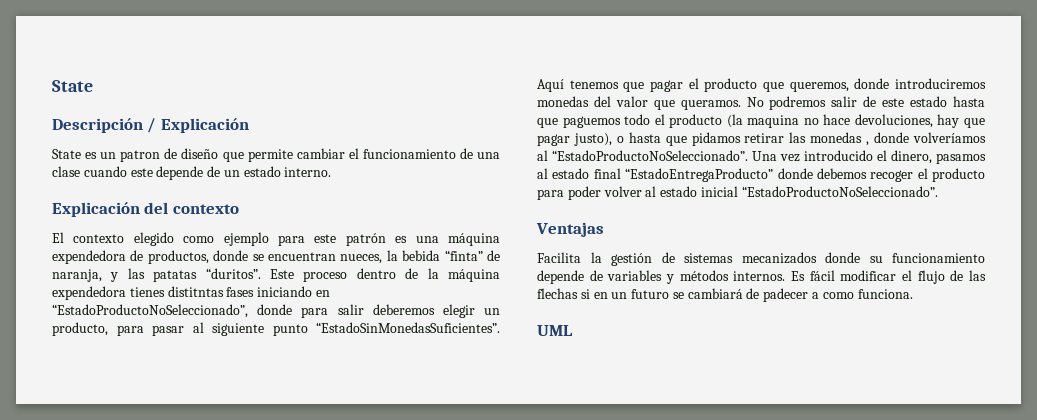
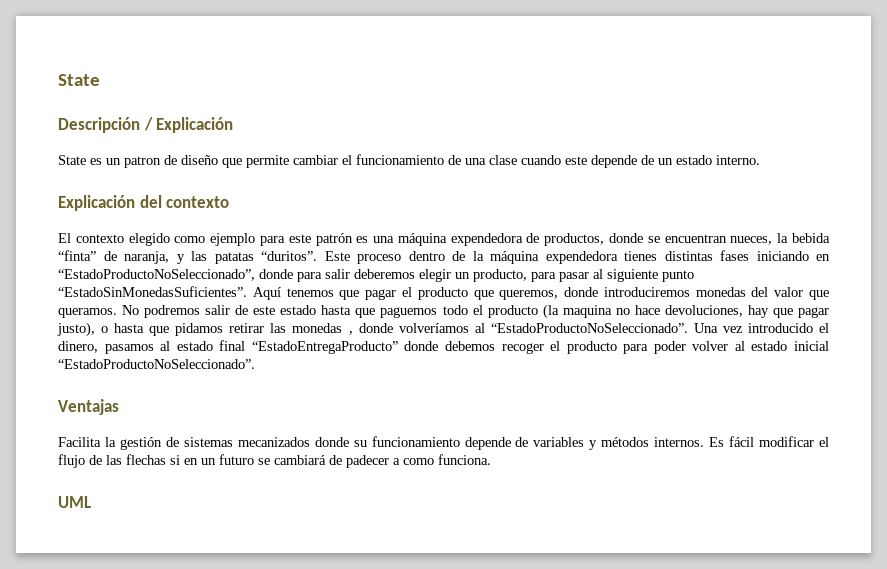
- Este proceso dentro de la máquina expendedora tienes distitntas fases iniciando en “EstadoProductoNoSeleccionado”, donde para salir deberemos elegir un producto, para pasar al siguiente punto “EstadoSinMonedasSuficientes”.
+ Este proceso dentro de la máquina expendedora tienes distintas fases iniciando en “EstadoProductoNoSeleccionado”, donde para salir deberemos elegir un producto, para pasar al siguiente punto “EstadoSinMonedasSuficientes”.

